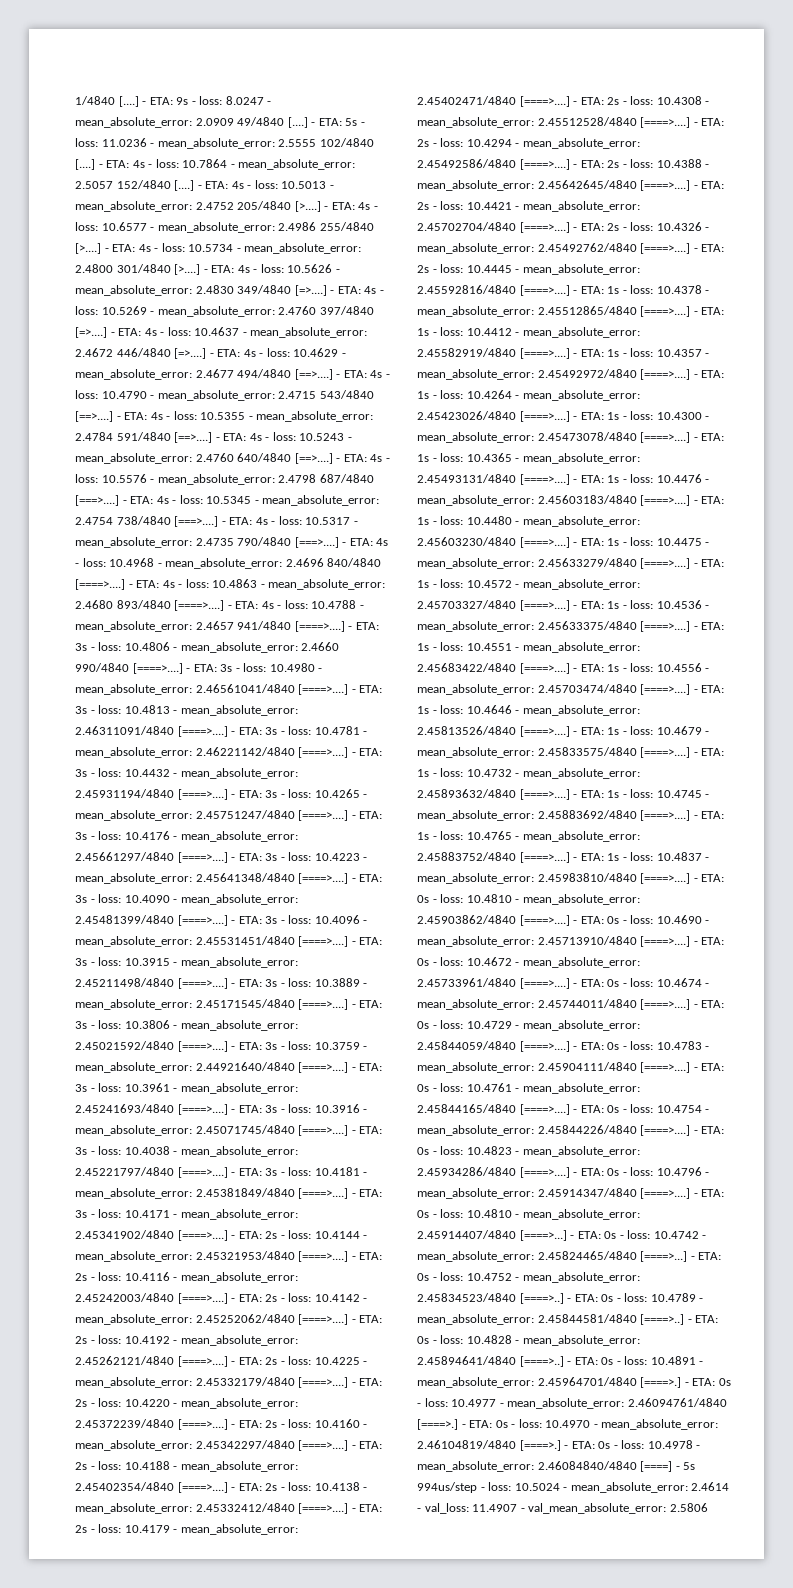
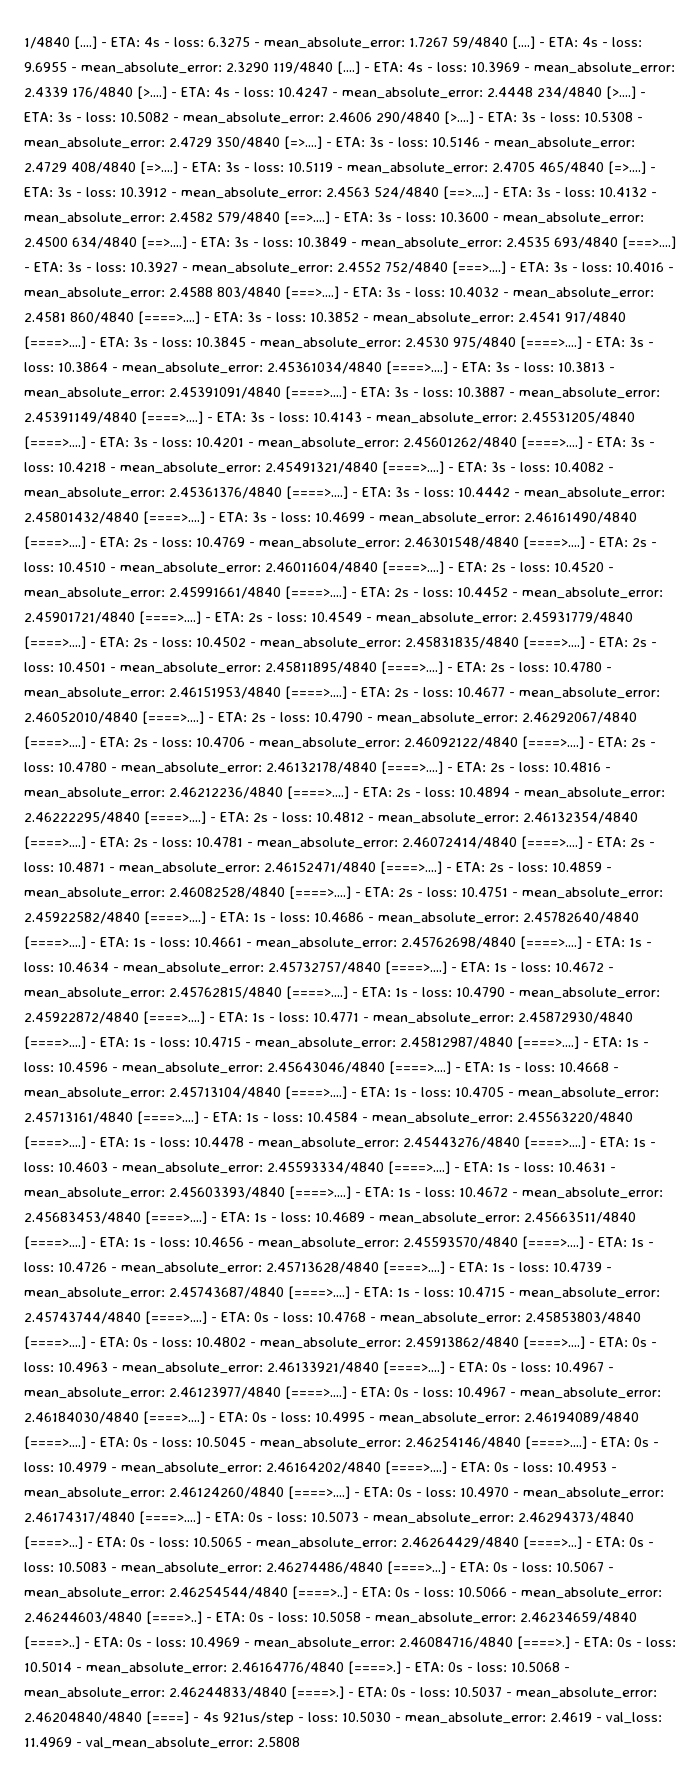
- - ETA: 9s - loss: 8.0247 - mean_absolute_error: 2.0909 49/4840 [....] - ETA: 5s - loss: 11.0236 - mean_absolute_error: 2.5555 102/4840 [....] - ETA: 4s - loss: 10.7864 - mean_absolute_error: 2.5057 152/4840 [....] - ETA: 4s - loss: 10.5013 - mean_absolute_error: 2.4752 205/4840 [>....] - ETA: 4s - loss: 10.6577 - mean_absolute_error: 2.4986 255/4840 [>....] - ETA: 4s - loss: 10.5734 - mean_absolute_error: 2.4800 301/4840 [>....] - ETA: 4s - loss: 10.5626 - mean_absolute_error: 2.4830 349/4840 [=>....] - ETA: 4s - loss: 10.5269 - mean_absolute_error: 2.4760 397/4840 [=>....] - ETA: 4s - loss: 10.4637 - mean_absolute_error: 2.4672 446/4840 [=>....] - ETA: 4s - loss: 10.4629 - mean_absolute_error: 2.4677 494/4840 [==>....] - ETA: 4s - loss: 10.4790 - mean_absolute_error: 2.4715 543/4840 [==>....] - ETA: 4s - loss: 10.5355 - mean_absolute_error: 2.4784 591/4840 [==>....] - ETA: 4s - loss: 10.5243 - mean_absolute_error: 2.4760 640/4840 [==>....] - ETA: 4s - loss: 10.5576 - mean_absolute_error: 2.4798 687/4840 [===>....] - ETA: 4s - loss: 10.5345 - mean_absolute_error: 2.4754 738/4840 [===>....] - ETA: 4s - loss: 10.5317 - mean_absolute_error: 2.4735 790/4840 [===>....] - ETA: 4s - loss: 10.4968 - mean_absolute_error: 2.4696 840/4840 [====>....] - ETA: 4s - loss: 10.4863 - mean_absolute_error: 2.4680 893/4840 [====>....] - ETA: 4s - loss: 10.4788 - mean_absolute_error: 2.4657 941/4840 [====>....] - ETA: 3s - loss: 10.4806 - mean_absolute_error: 2.4660 990/4840 [====>....] - ETA: 3s - loss: 10.4980 - mean_absolute_error: 2.46561041/4840 [====>....] - ETA: 3s - loss: 10.4813 - mean_absolute_error: 2.46311091/4840 [====>....] - ETA: 3s - loss: 10.4781 - mean_absolute_error: 2.46221142/4840 [====>....] - ETA: 3s - loss: 10.4432 - mean_absolute_error: 2.45931194/4840 [====>....] - ETA: 3s - loss: 10.4265 - mean_absolute_error: 2.45751247/4840 [====>....] - ETA: 3s - loss: 10.4176 - mean_absolute_error: 2.45661297/4840 [====>....] - ETA: 3s - loss: 10.4223 - mean_absolute_error: 2.45641348/4840 [====>....] - ETA: 3s - loss: 10.4090 - mean_absolute_error: 2.45481399/4840 [====>....] - ETA: 3s - loss: 10.4096 - mean_absolute_error: 2.45531451/4840 [====>....] - ETA: 3s - loss: 10.3915 - mean_absolute_error: 2.45211498/4840 [====>....] - ETA: 3s - loss: 10.3889 - mean_absolute_error: 2.45171545/4840 [====>....] - ETA: 3s - loss: 10.3806 - mean_absolute_error: 2.45021592/4840 [====>....] - ETA: 3s - loss: 10.3759 - mean_absolute_error: 2.44921640/4840 [====>....] - ETA: 3s - loss: 10.3961 - mean_absolute_error: 2.45241693/4840 [====>....] - ETA: 3s - loss: 10.3916 - mean_absolute_error: 2.45071745/4840 [====>....] - ETA: 3s - loss: 10.4038 - mean_absolute_error: 2.45221797/4840 [====>....] - ETA: 3s - loss: 10.4181 - mean_absolute_error: 2.45381849/4840 [====>....] - ETA: 3s - loss: 10.4171 - mean_absolute_error: 2.45341902/4840 [====>....] - ETA: 2s - loss: 10.4144 - mean_absolute_error: 2.45321953/4840 [====>....] - ETA: 2s - loss: 10.4116 - mean_absolute_error: 2.45242003/4840 [====>....] - ETA: 2s - loss: 10.4142 - mean_absolute_error: 2.45252062/4840 [====>....] - ETA: 2s - loss: 10.4192 - mean_absolute_error: 2.45262121/4840 [====>....] - ETA: 2s - loss: 10.4225 - mean_absolute_error: 2.45332179/4840 [====>....] - ETA: 2s - loss: 10.4220 - mean_absolute_error: 2.45372239/4840 [====>....] - ETA: 2s - loss: 10.4160 - mean_absolute_error: 2.45342297/4840 [====>....] - ETA: 2s - loss: 10.4188 - mean_absolute_error: 2.45402354/4840 [====>....] - ETA: 2s - loss: 10.4138 - mean_absolute_error: 2.45332412/4840 [====>....] - ETA: 2s - loss: 10.4179 - mean_absolute_error: 2.45402471/4840 [====>....] - ETA: 2s - loss: 10.4308 - mean_absolute_error: 2.45512528/4840 [====>....] - ETA: 2s - loss: 10.4294 - mean_absolute_error: 2.45492586/4840 [====>....] - ETA: 2s - loss: 10.4388 - mean_absolute_error: 2.45642645/4840 [====>....] - ETA: 2s - loss: 10.4421 - mean_absolute_error: 2.45702704/4840 [====>....] - ETA: 2s - loss: 10.4326 - mean_absolute_error: 2.45492762/4840 [====>....] - ETA: 2s - loss: 10.4445 - mean_absolute_error: 2.45592816/4840 [====>....] - ETA: 1s - loss: 10.4378 - mean_absolute_error: 2.45512865/4840 [====>....] - ETA: 1s - loss: 10.4412 - mean_absolute_error: 2.45582919/4840 [====>....] - ETA: 1s - loss: 10.4357 - mean_absolute_error: 2.45492972/4840 [====>....] - ETA: 1s - loss: 10.4264 - mean_absolute_error: 2.45423026/4840 [====>....] - ETA: 1s - loss: 10.4300 - mean_absolute_error: 2.45473078/4840 [====>....] - ETA: 1s - loss: 10.4365 - mean_absolute_error: 2.45493131/4840 [====>....] - ETA: 1s - loss: 10.4476 - mean_absolute_error: 2.45603183/4840 [====>....] - ETA: 1s - loss: 10.4480 - mean_absolute_error: 2.45603230/4840 [====>....] - ETA: 1s - loss: 10.4475 - mean_absolute_error: 2.45633279/4840 [====>....] - ETA: 1s - loss: 10.4572 - mean_absolute_error: 2.45703327/4840 [====>....] - ETA: 1s - loss: 10.4536 - mean_absolute_error: 2.45633375/4840 [====>....] - ETA: 1s - loss: 10.4551 - mean_absolute_error: 2.45683422/4840 [====>....] - ETA: 1s - loss: 10.4556 - mean_absolute_error: 2.45703474/4840 [====>....] - ETA: 1s - loss: 10.4646 - mean_absolute_error: 2.45813526/4840 [====>....] - ETA: 1s - loss: 10.4679 - mean_absolute_error: 2.45833575/4840 [====>....] - ETA: 1s - loss: 10.4732 - mean_absolute_error: 2.45893632/4840 [====>....] - ETA: 1s - loss: 10.4745 - mean_absolute_error: 2.45883692/4840 [====>....] - ETA: 1s - loss: 10.4765 - mean_absolute_error: 2.45883752/4840 [====>....] - ETA: 1s - loss: 10.4837 - mean_absolute_error: 2.45983810/4840 [====>....] - ETA: 0s - loss: 10.4810 - mean_absolute_error: 2.45903862/4840 [====>....] - ETA: 0s - loss: 10.4690 - mean_absolute_error: 2.45713910/4840 [====>....] - ETA: 0s - loss: 10.4672 - mean_absolute_error: 2.45733961/4840 [====>....] - ETA: 0s - loss: 10.4674 - mean_absolute_error: 2.45744011/4840 [====>....] - ETA: 0s - loss: 10.4729 - mean_absolute_error: 2.45844059/4840 [====>....] - ETA: 0s - loss: 10.4783 - mean_absolute_error: 2.45904111/4840 [====>....] - ETA: 0s - loss: 10.4761 - mean_absolute_error: 2.45844165/4840 [====>....] - ETA: 0s - loss: 10.4754 - mean_absolute_error: 2.45844226/4840 [====>....] - ETA: 0s - loss: 10.4823 - mean_absolute_error: 2.45934286/4840 [====>....] - ETA: 0s - loss: 10.4796 - mean_absolute_error: 2.45914347/4840 [====>....] - ETA: 0s - loss: 10.4810 - mean_absolute_error: 2.45914407/4840 [====>...] - ETA: 0s - loss: 10.4742 - mean_absolute_error: 2.45824465/4840 [====>...] - ETA: 0s - loss: 10.4752 - mean_absolute_error: 2.45834523/4840 [====>..] - ETA: 0s - loss: 10.4789 - mean_absolute_error: 2.45844581/4840 [====>..] - ETA: 0s - loss: 10.4828 - mean_absolute_error: 2.45894641/4840 [====>..] - ETA: 0s - loss: 10.4891 - mean_absolute_error: 2.45964701/4840 [====>.] - ETA: 0s - loss: 10.4977 - mean_absolute_error: 2.46094761/4840 [====>.] - ETA: 0s - loss: 10.4970 - mean_absolute_error: 2.46104819/4840 [====>.] - ETA: 0s - loss: 10.4978 - mean_absolute_error: 2.46084840/4840 [====] - 5s 994us/step - loss: 10.5024 - mean_absolute_error: 2.4614 - val_loss: 11.4907 - val_mean_absolute_error: 2.5806
+ - ETA: 4s - loss: 6.3275 - mean_absolute_error: 1.7267 59/4840 [....] - ETA: 4s - loss: 9.6955 - mean_absolute_error: 2.3290 119/4840 [....] - ETA: 4s - loss: 10.3969 - mean_absolute_error: 2.4339 176/4840 [>....] - ETA: 4s - loss: 10.4247 - mean_absolute_error: 2.4448 234/4840 [>....] - ETA: 3s - loss: 10.5082 - mean_absolute_error: 2.4606 290/4840 [>....] - ETA: 3s - loss: 10.5308 - mean_absolute_error: 2.4729 350/4840 [=>....] - ETA: 3s - loss: 10.5146 - mean_absolute_error: 2.4729 408/4840 [=>....] - ETA: 3s - loss: 10.5119 - mean_absolute_error: 2.4705 465/4840 [=>....] - ETA: 3s - loss: 10.3912 - mean_absolute_error: 2.4563 524/4840 [==>....] - ETA: 3s - loss: 10.4132 - mean_absolute_error: 2.4582 579/4840 [==>....] - ETA: 3s - loss: 10.3600 - mean_absolute_error: 2.4500 634/4840 [==>....] - ETA: 3s - loss: 10.3849 - mean_absolute_error: 2.4535 693/4840 [===>....] - ETA: 3s - loss: 10.3927 - mean_absolute_error: 2.4552 752/4840 [===>....] - ETA: 3s - loss: 10.4016 - mean_absolute_error: 2.4588 803/4840 [===>....] - ETA: 3s - loss: 10.4032 - mean_absolute_error: 2.4581 860/4840 [====>....] - ETA: 3s - loss: 10.3852 - mean_absolute_error: 2.4541 917/4840 [====>....] - ETA: 3s - loss: 10.3845 - mean_absolute_error: 2.4530 975/4840 [====>....] - ETA: 3s - loss: 10.3864 - mean_absolute_error: 2.45361034/4840 [====>....] - ETA: 3s - loss: 10.3813 - mean_absolute_error: 2.45391091/4840 [====>....] - ETA: 3s - loss: 10.3887 - mean_absolute_error: 2.45391149/4840 [====>....] - ETA: 3s - loss: 10.4143 - mean_absolute_error: 2.45531205/4840 [====>....] - ETA: 3s - loss: 10.4201 - mean_absolute_error: 2.45601262/4840 [====>....] - ETA: 3s - loss: 10.4218 - mean_absolute_error: 2.45491321/4840 [====>....] - ETA: 3s - loss: 10.4082 - mean_absolute_error: 2.45361376/4840 [====>....] - ETA: 3s - loss: 10.4442 - mean_absolute_error: 2.45801432/4840 [====>....] - ETA: 3s - loss: 10.4699 - mean_absolute_error: 2.46161490/4840 [====>....] - ETA: 2s - loss: 10.4769 - mean_absolute_error: 2.46301548/4840 [====>....] - ETA: 2s - loss: 10.4510 - mean_absolute_error: 2.46011604/4840 [====>....] - ETA: 2s - loss: 10.4520 - mean_absolute_error: 2.45991661/4840 [====>....] - ETA: 2s - loss: 10.4452 - mean_absolute_error: 2.45901721/4840 [====>....] - ETA: 2s - loss: 10.4549 - mean_absolute_error: 2.45931779/4840 [====>....] - ETA: 2s - loss: 10.4502 - mean_absolute_error: 2.45831835/4840 [====>....] - ETA: 2s - loss: 10.4501 - mean_absolute_error: 2.45811895/4840 [====>....] - ETA: 2s - loss: 10.4780 - mean_absolute_error: 2.46151953/4840 [====>....] - ETA: 2s - loss: 10.4677 - mean_absolute_error: 2.46052010/4840 [====>....] - ETA: 2s - loss: 10.4790 - mean_absolute_error: 2.46292067/4840 [====>....] - ETA: 2s - loss: 10.4706 - mean_absolute_error: 2.46092122/4840 [====>....] - ETA: 2s - loss: 10.4780 - mean_absolute_error: 2.46132178/4840 [====>....] - ETA: 2s - loss: 10.4816 - mean_absolute_error: 2.46212236/4840 [====>....] - ETA: 2s - loss: 10.4894 - mean_absolute_error: 2.46222295/4840 [====>....] - ETA: 2s - loss: 10.4812 - mean_absolute_error: 2.46132354/4840 [====>....] - ETA: 2s - loss: 10.4781 - mean_absolute_error: 2.46072414/4840 [====>....] - ETA: 2s - loss: 10.4871 - mean_absolute_error: 2.46152471/4840 [====>....] - ETA: 2s - loss: 10.4859 - mean_absolute_error: 2.46082528/4840 [====>....] - ETA: 2s - loss: 10.4751 - mean_absolute_error: 2.45922582/4840 [====>....] - ETA: 1s - loss: 10.4686 - mean_absolute_error: 2.45782640/4840 [====>....] - ETA: 1s - loss: 10.4661 - mean_absolute_error: 2.45762698/4840 [====>....] - ETA: 1s - loss: 10.4634 - mean_absolute_error: 2.45732757/4840 [====>....] - ETA: 1s - loss: 10.4672 - mean_absolute_error: 2.45762815/4840 [====>....] - ETA: 1s - loss: 10.4790 - mean_absolute_error: 2.45922872/4840 [====>....] - ETA: 1s - loss: 10.4771 - mean_absolute_error: 2.45872930/4840 [====>....] - ETA: 1s - loss: 10.4715 - mean_absolute_error: 2.45812987/4840 [====>....] - ETA: 1s - loss: 10.4596 - mean_absolute_error: 2.45643046/4840 [====>....] - ETA: 1s - loss: 10.4668 - mean_absolute_error: 2.45713104/4840 [====>....] - ETA: 1s - loss: 10.4705 - mean_absolute_error: 2.45713161/4840 [====>....] - ETA: 1s - loss: 10.4584 - mean_absolute_error: 2.45563220/4840 [====>....] - ETA: 1s - loss: 10.4478 - mean_absolute_error: 2.45443276/4840 [====>....] - ETA: 1s - loss: 10.4603 - mean_absolute_error: 2.45593334/4840 [====>....] - ETA: 1s - loss: 10.4631 - mean_absolute_error: 2.45603393/4840 [====>....] - ETA: 1s - loss: 10.4672 - mean_absolute_error: 2.45683453/4840 [====>....] - ETA: 1s - loss: 10.4689 - mean_absolute_error: 2.45663511/4840 [====>....] - ETA: 1s - loss: 10.4656 - mean_absolute_error: 2.45593570/4840 [====>....] - ETA: 1s - loss: 10.4726 - mean_absolute_error: 2.45713628/4840 [====>....] - ETA: 1s - loss: 10.4739 - mean_absolute_error: 2.45743687/4840 [====>....] - ETA: 1s - loss: 10.4715 - mean_absolute_error: 2.45743744/4840 [====>....] - ETA: 0s - loss: 10.4768 - mean_absolute_error: 2.45853803/4840 [====>....] - ETA: 0s - loss: 10.4802 - mean_absolute_error: 2.45913862/4840 [====>....] - ETA: 0s - loss: 10.4963 - mean_absolute_error: 2.46133921/4840 [====>....] - ETA: 0s - loss: 10.4967 - mean_absolute_error: 2.46123977/4840 [====>....] - ETA: 0s - loss: 10.4967 - mean_absolute_error: 2.46184030/4840 [====>....] - ETA: 0s - loss: 10.4995 - mean_absolute_error: 2.46194089/4840 [====>....] - ETA: 0s - loss: 10.5045 - mean_absolute_error: 2.46254146/4840 [====>....] - ETA: 0s - loss: 10.4979 - mean_absolute_error: 2.46164202/4840 [====>....] - ETA: 0s - loss: 10.4953 - mean_absolute_error: 2.46124260/4840 [====>....] - ETA: 0s - loss: 10.4970 - mean_absolute_error: 2.46174317/4840 [====>....] - ETA: 0s - loss: 10.5073 - mean_absolute_error: 2.46294373/4840 [====>...] - ETA: 0s - loss: 10.5065 - mean_absolute_error: 2.46264429/4840 [====>...] - ETA: 0s - loss: 10.5083 - mean_absolute_error: 2.46274486/4840 [====>...] - ETA: 0s - loss: 10.5067 - mean_absolute_error: 2.46254544/4840 [====>..] - ETA: 0s - loss: 10.5066 - mean_absolute_error: 2.46244603/4840 [====>..] - ETA: 0s - loss: 10.5058 - mean_absolute_error: 2.46234659/4840 [====>..] - ETA: 0s - loss: 10.4969 - mean_absolute_error: 2.46084716/4840 [====>.] - ETA: 0s - loss: 10.5014 - mean_absolute_error: 2.46164776/4840 [====>.] - ETA: 0s - loss: 10.5068 - mean_absolute_error: 2.46244833/4840 [====>.] - ETA: 0s - loss: 10.5037 - mean_absolute_error: 2.46204840/4840 [====] - 4s 921us/step - loss: 10.5030 - mean_absolute_error: 2.4619 - val_loss: 11.4969 - val_mean_absolute_error: 2.5808

